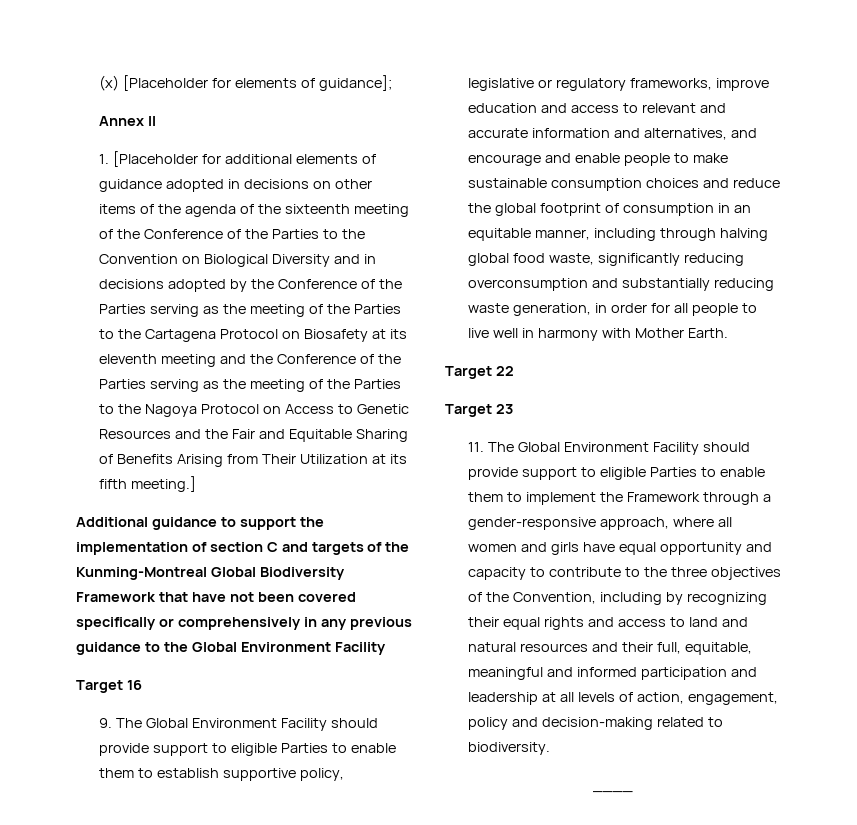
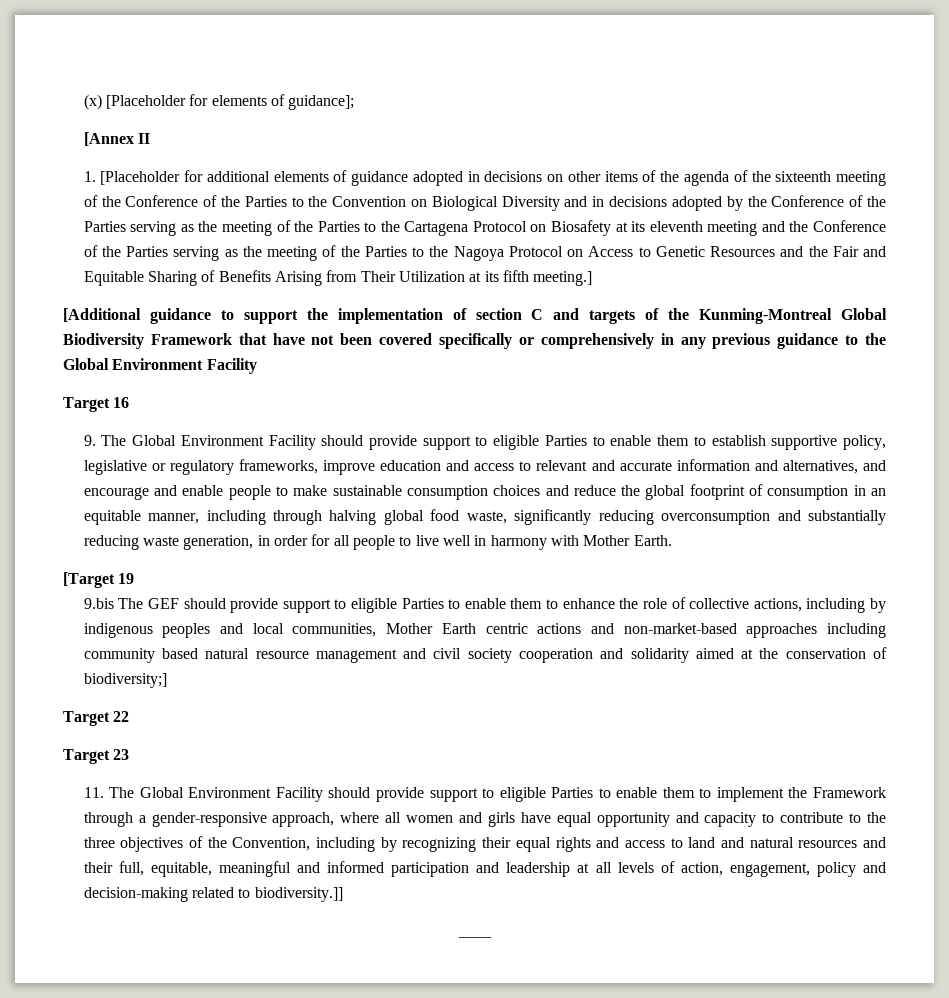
- Annex II
+ [Annex II
- Additional guidance to support the implementation of section C and targets of the Kunming-Montreal Global Biodiversity Framework that have not been covered specifically or comprehensively in any previous guidance to the Global Environment Facility
+ [Additional guidance to support the implementation of section C and targets of the Kunming-Montreal Global Biodiversity Framework that have not been covered specifically or comprehensively in any previous guidance to the Global Environment Facility
+ [Target 19
+ 9.bis The GEF should provide support to eligible Parties to enable them to enhance the role of collective actions, including by indigenous peoples and local communities, Mother Earth centric actions and non-market-based approaches including community based natural resource management and civil society cooperation and solidarity aimed at the conservation of biodiversity;]
- 11. The Global Environment Facility should provide support to eligible Parties to enable them to implement the Framework through a gender-responsive approach, where all women and girls have equal opportunity and capacity to contribute to the three objectives of the Convention, including by recognizing their equal rights and access to land and natural resources and their full, equitable, meaningful and informed participation and leadership at all levels of action, engagement, policy and decision-making related to biodiversity.
+ 11. The Global Environment Facility should provide support to eligible Parties to enable them to implement the Framework through a gender-responsive approach, where all women and girls have equal opportunity and capacity to contribute to the three objectives of the Convention, including by recognizing their equal rights and access to land and natural resources and their full, equitable, meaningful and informed participation and leadership at all levels of action, engagement, policy and decision-making related to biodiversity.]]

